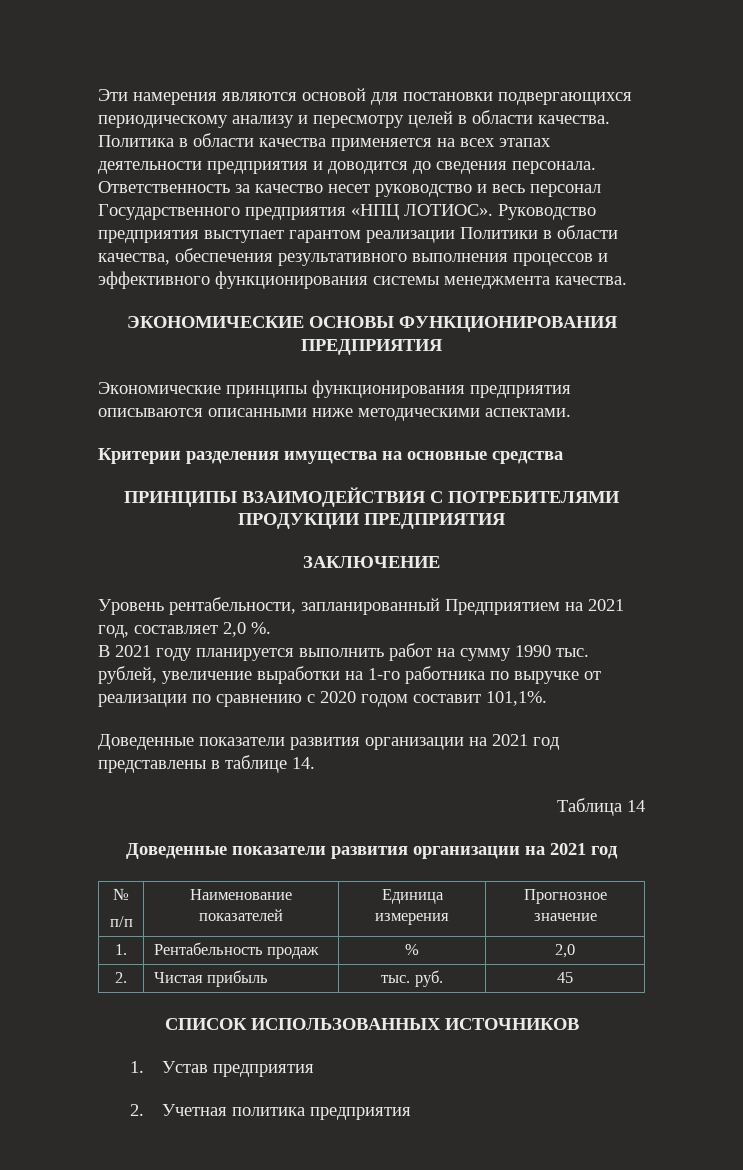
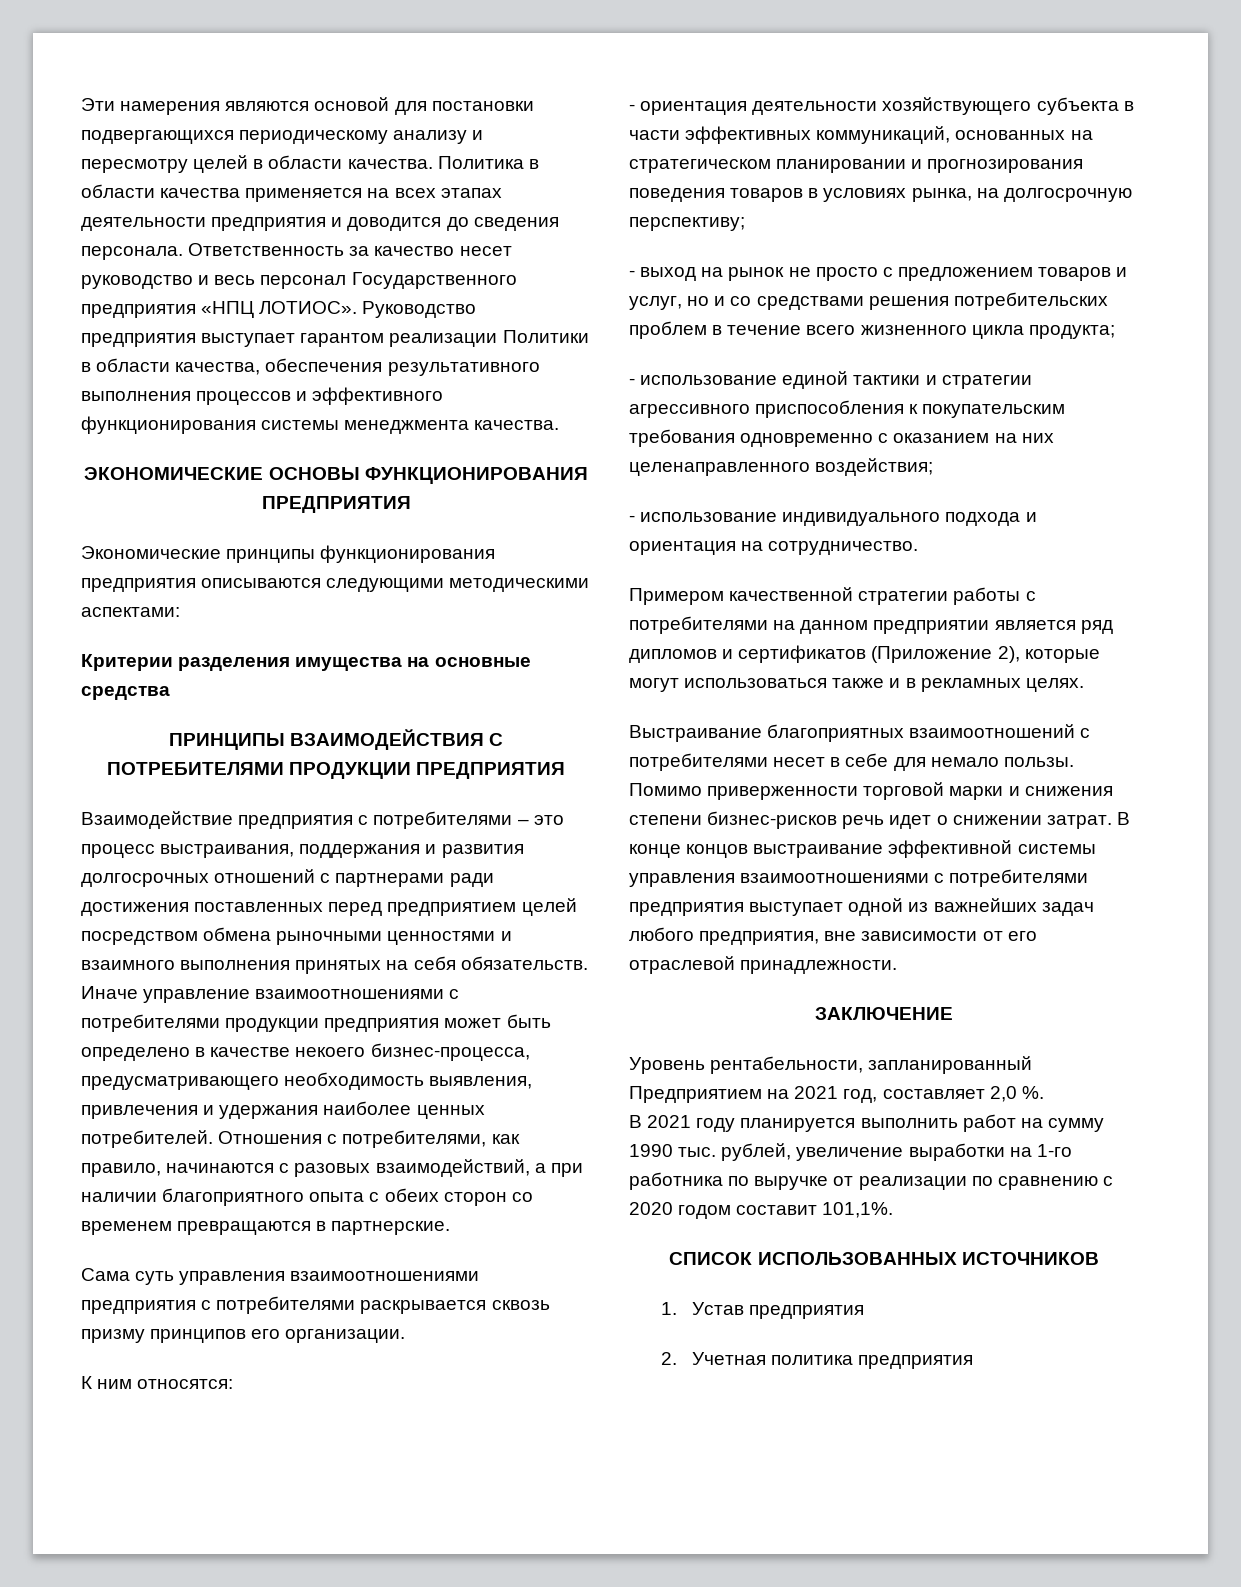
- Экономические принципы функционирования предприятия описываются описанными ниже методическими аспектами.
+ Экономические принципы функционирования предприятия описываются следующими методическими аспектами:
+ Взаимодействие предприятия с потребителями – это процесс выстраивания, поддержания и развития долгосрочных отношений с партнерами ради достижения поставленных перед предприятием целей посредством обмена рыночными ценностями и взаимного выполнения принятых на себя обязательств. Иначе управление взаимоотношениями с потребителями продукции предприятия может быть определено в качестве некоего бизнес-процесса, предусматривающего необходимость выявления, привлечения и удержания наиболее ценных потребителей. Отношения с потребителями, как правило, начинаются с разовых взаимодействий, а при наличии благоприятного опыта с обеих сторон со временем превращаются в партнерские.
+ Сама суть управления взаимоотношениями предприятия с потребителями раскрывается сквозь призму принципов его организации.
+ К ним относятся:
+ - ориентация деятельности хозяйствующего субъекта в части эффективных коммуникаций, основанных на стратегическом планировании и прогнозирования поведения товаров в условиях рынка, на долгосрочную перспективу;
+ - выход на рынок не просто с предложением товаров и услуг, но и со средствами решения потребительских проблем в течение всего жизненного цикла продукта;
+ - использование единой тактики и стратегии агрессивного приспособления к покупательским требования одновременно с оказанием на них целенаправленного воздействия;
+ - использование индивидуального подхода и ориентация на сотрудничество.
+ Примером качественной стратегии работы с потребителями на данном предприятии является ряд дипломов и сертификатов (Приложение 2), которые могут использоваться также и в рекламных целях.
+ Выстраивание благоприятных взаимоотношений с потребителями несет в себе для немало пользы. Помимо приверженности торговой марки и снижения степени бизнес-рисков речь идет о снижении затрат. В конце концов выстраивание эффективной системы управления взаимоотношениями с потребителями предприятия выступает одной из важнейших задач любого предприятия, вне зависимости от его отраслевой принадлежности.
- Доведенные показатели развития организации на 2021 год представлены в таблице 14.
- Таблица 14
- Доведенные показатели развития организации на 2021 год
- №
- п/п | Наименование показателей | Единица измерения | Прогнозное значение
- 1. | Рентабельность продаж | % | 2,0
- 2. | Чистая прибыль | тыс. руб. | 45

